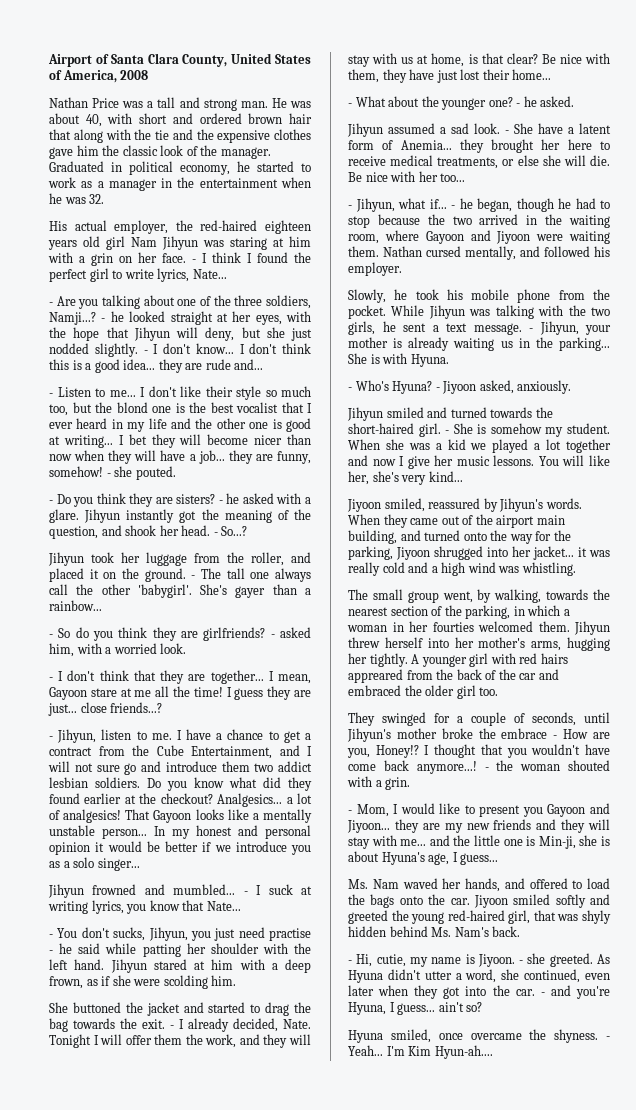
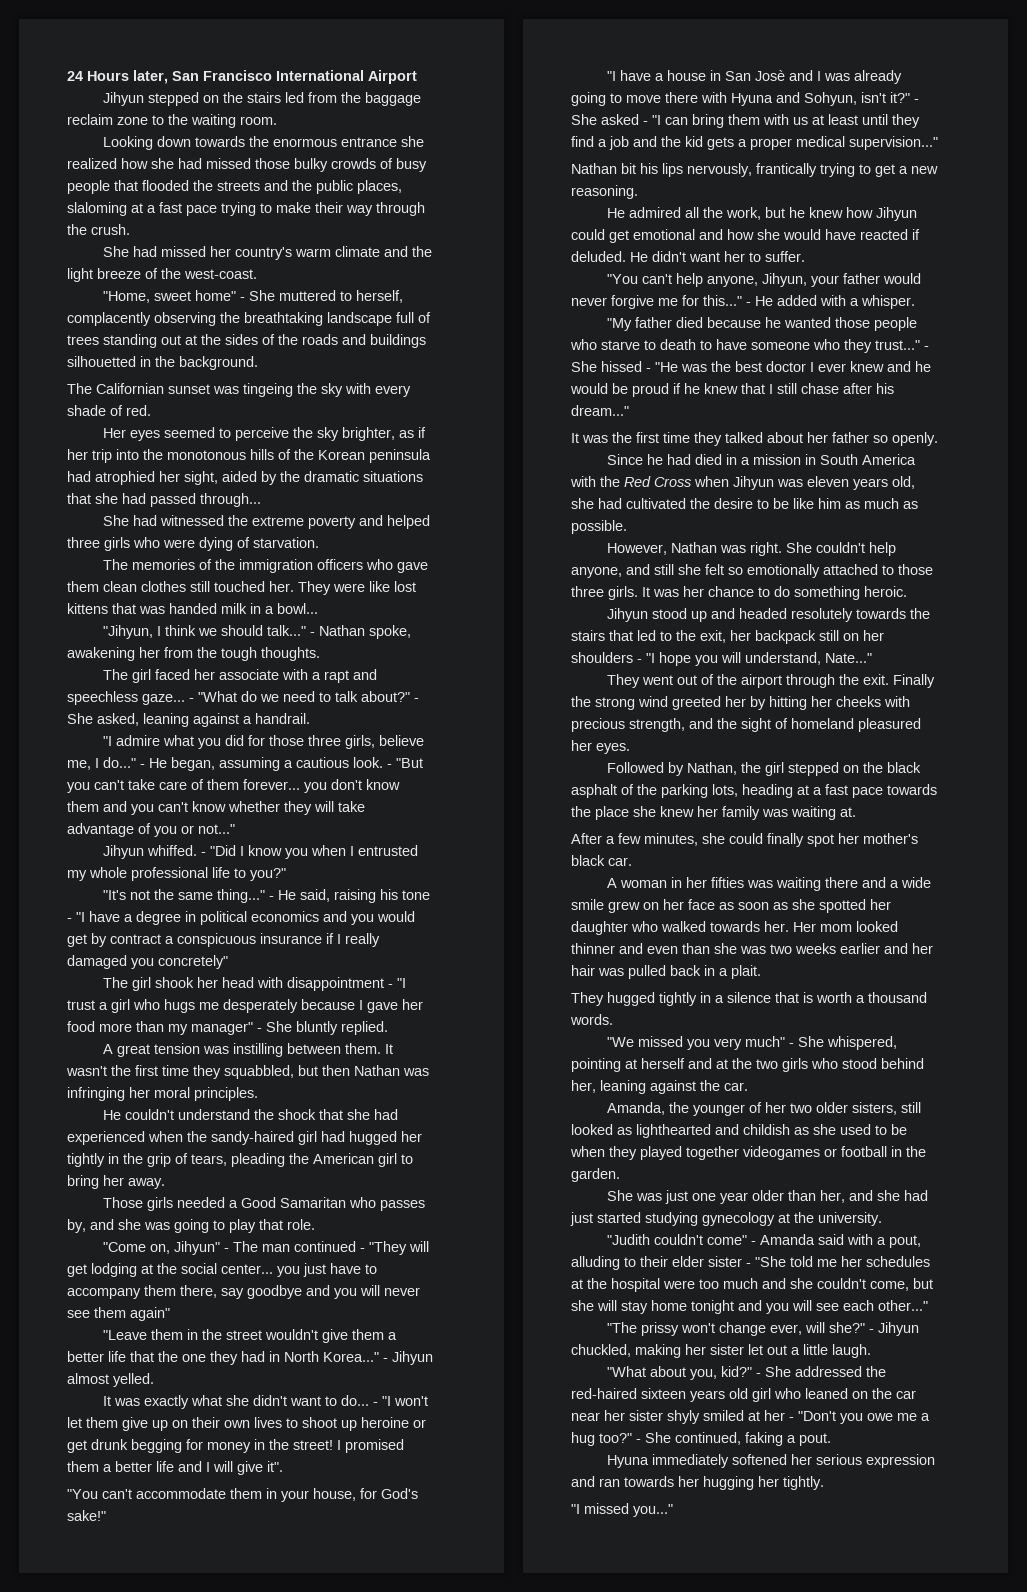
- Airport of Santa Clara County, United States of America, 2008
- Nathan Price was a tall and strong man. He was about 40, with short and ordered brown hair that along with the tie and the expensive clothes gave him the classic look of the manager. Graduated in political economy, he started to work as a manager in the entertainment when he was 32.
- His actual employer, the red-haired eighteen years old girl Nam Jihyun was staring at him with a grin on her face. - I think I found the perfect girl to write lyrics, Nate...
- - Are you talking about one of the three soldiers, Namji...? - he looked straight at her eyes, with the hope that Jihyun will deny, but she just nodded slightly. - I don't know... I don't think this is a good idea... they are rude and...
- - Listen to me... I don't like their style so much too, but the blond one is the best vocalist that I ever heard in my life and the other one is good at writing... I bet they will become nicer than now when they will have a job... they are funny, somehow! - she pouted.
- - Do you think they are sisters? - he asked with a glare. Jihyun instantly got the meaning of the question, and shook her head. - So...?
- Jihyun took her luggage from the roller, and placed it on the ground. - The tall one always call the other 'babygirl'. She's gayer than a rainbow...
- - So do you think they are girlfriends? - asked him, with a worried look.
- - I don't think that they are together... I mean, Gayoon stare at me all the time! I guess they are just... close friends...?
- - Jihyun, listen to me. I have a chance to get a contract from the Cube Entertainment, and I will not sure go and introduce them two addict lesbian soldiers. Do you know what did they found earlier at the checkout? Analgesics... a lot of analgesics! That Gayoon looks like a mentally unstable person... In my honest and personal opinion it would be better if we introduce you as a solo singer...
- Jihyun frowned and mumbled... - I suck at writing lyrics, you know that Nate...
- - You don't sucks, Jihyun, you just need practise - he said while patting her shoulder with the left hand. Jihyun stared at him with a deep frown, as if she were scolding him.
- She buttoned the jacket and started to drag the bag towards the exit. - I already decided, Nate. Tonight I will offer them the work, and they will stay with us at home, is that clear? Be nice with them, they have just lost their home...
- - What about the younger one? - he asked.
- Jihyun assumed a sad look. - She have a latent form of Anemia... they brought her here to receive medical treatments, or else she will die. Be nice with her too...
- - Jihyun, what if... - he began, though he had to stop because the two arrived in the waiting room, where Gayoon and Jiyoon were waiting them. Nathan cursed mentally, and followed his employer.
- Slowly, he took his mobile phone from the pocket. While Jihyun was talking with the two girls, he sent a text message. - Jihyun, your mother is already waiting us in the parking... She is with Hyuna.
- - Who's Hyuna? - Jiyoon asked, anxiously.
- Jihyun smiled and turned towards the short-haired girl. - She is somehow my student. When she was a kid we played a lot together and now I give her music lessons. You will like her, she's very kind...
- Jiyoon smiled, reassured by Jihyun's words. When they came out of the airport main building, and turned onto the way for the parking, Jiyoon shrugged into her jacket... it was really cold and a high wind was whistling.
- The small group went, by walking, towards the nearest section of the parking, in which a woman in her fourties welcomed them. Jihyun threw herself into her mother's arms, hugging her tightly. A younger girl with red hairs appreared from the back of the car and embraced the older girl too.
- They swinged for a couple of seconds, until Jihyun's mother broke the embrace - How are you, Honey!? I thought that you wouldn't have come back anymore...! - the woman shouted with a grin.
- - Mom, I would like to present you Gayoon and Jiyoon... they are my new friends and they will stay with me... and the little one is Min-ji, she is about Hyuna's age, I guess...
- Ms. Nam waved her hands, and offered to load the bags onto the car. Jiyoon smiled softly and greeted the young red-haired girl, that was shyly hidden behind Ms. Nam's back.
- - Hi, cutie, my name is Jiyoon. - she greeted. As Hyuna didn't utter a word, she continued, even later when they got into the car. - and you're Hyuna, I guess... ain't so?
- Hyuna smiled, once overcame the shyness. - Yeah... I'm Kim Hyun-ah....
+ 24 Hours later, San Francisco International Airport
+ Jihyun stepped on the stairs led from the baggage reclaim zone to the waiting room.
+ Looking down towards the enormous entrance she realized how she had missed those bulky crowds of busy people that flooded the streets and the public places, slaloming at a fast pace trying to make their way through the crush.
+ She had missed her country's warm climate and the light breeze of the west-coast.
+ "Home, sweet home" - She muttered to herself, complacently observing the breathtaking landscape full of trees standing out at the sides of the roads and buildings silhouetted in the background.
+ The Californian sunset was tingeing the sky with every shade of red.
+ Her eyes seemed to perceive the sky brighter, as if her trip into the monotonous hills of the Korean peninsula had atrophied her sight, aided by the dramatic situations that she had passed through...
+ She had witnessed the extreme poverty and helped three girls who were dying of starvation.
+ The memories of the immigration officers who gave them clean clothes still touched her. They were like lost kittens that was handed milk in a bowl...
+ "Jihyun, I think we should talk..." - Nathan spoke, awakening her from the tough thoughts.
+ The girl faced her associate with a rapt and speechless gaze... - "What do we need to talk about?" - She asked, leaning against a handrail.
+ "I admire what you did for those three girls, believe me, I do..." - He began, assuming a cautious look. - "But you can't take care of them forever... you don't know them and you can't know whether they will take advantage of you or not..."
+ Jihyun whiffed. - "Did I know you when I entrusted my whole professional life to you?"
+ "It's not the same thing..." - He said, raising his tone - "I have a degree in political economics and you would get by contract a conspicuous insurance if I really damaged you concretely"
+ The girl shook her head with disappointment - "I trust a girl who hugs me desperately because I gave her food more than my manager" - She bluntly replied.
+ A great tension was instilling between them. It wasn't the first time they squabbled, but then Nathan was infringing her moral principles.
+ He couldn't understand the shock that she had experienced when the sandy-haired girl had hugged her tightly in the grip of tears, pleading the American girl to bring her away.
+ Those girls needed a Good Samaritan who passes by, and she was going to play that role.
+ "Come on, Jihyun" - The man continued - "They will get lodging at the social center... you just have to accompany them there, say goodbye and you will never see them again"
+ "Leave them in the street wouldn't give them a better life that the one they had in North Korea..." - Jihyun almost yelled.
+ It was exactly what she didn't want to do... - "I won't let them give up on their own lives to shoot up heroine or get drunk begging for money in the street! I promised them a better life and I will give it".
+ "You can't accommodate them in your house, for God's sake!"
+ "I have a house in San Josè and I was already going to move there with Hyuna and Sohyun, isn't it?" - She asked - "I can bring them with us at least until they find a job and the kid gets a proper medical supervision..."
+ Nathan bit his lips nervously, frantically trying to get a new reasoning.
+ He admired all the work, but he knew how Jihyun could get emotional and how she would have reacted if deluded. He didn't want her to suffer.
+ "You can't help anyone, Jihyun, your father would never forgive me for this..." - He added with a whisper.
+ "My father died because he wanted those people who starve to death to have someone who they trust..." - She hissed - "He was the best doctor I ever knew and he would be proud if he knew that I still chase after his dream..."
+ It was the first time they talked about her father so openly.
+ Since he had died in a mission in South America with the Red Cross when Jihyun was eleven years old, she had cultivated the desire to be like him as much as possible.
+ However, Nathan was right. She couldn't help anyone, and still she felt so emotionally attached to those three girls. It was her chance to do something heroic.
+ Jihyun stood up and headed resolutely towards the stairs that led to the exit, her backpack still on her shoulders - "I hope you will understand, Nate..."
+ They went out of the airport through the exit. Finally the strong wind greeted her by hitting her cheeks with precious strength, and the sight of homeland pleasured her eyes.
+ Followed by Nathan, the girl stepped on the black asphalt of the parking lots, heading at a fast pace towards the place she knew her family was waiting at.
+ After a few minutes, she could finally spot her mother's black car.
+ A woman in her fifties was waiting there and a wide smile grew on her face as soon as she spotted her daughter who walked towards her. Her mom looked thinner and even than she was two weeks earlier and her hair was pulled back in a plait.
+ They hugged tightly in a silence that is worth a thousand words.
+ "We missed you very much" - She whispered, pointing at herself and at the two girls who stood behind her, leaning against the car.
+ Amanda, the younger of her two older sisters, still looked as lighthearted and childish as she used to be when they played together videogames or football in the garden.
+ She was just one year older than her, and she had just started studying gynecology at the university.
+ "Judith couldn't come" - Amanda said with a pout, alluding to their elder sister - "She told me her schedules at the hospital were too much and she couldn't come, but she will stay home tonight and you will see each other..."
+ "The prissy won't change ever, will she?" - Jihyun chuckled, making her sister let out a little laugh.
+ "What about you, kid?" - She addressed the red-haired sixteen years old girl who leaned on the car near her sister shyly smiled at her - "Don't you owe me a hug too?" - She continued, faking a pout.
+ Hyuna immediately softened her serious expression and ran towards her hugging her tightly.
+ "I missed you..."

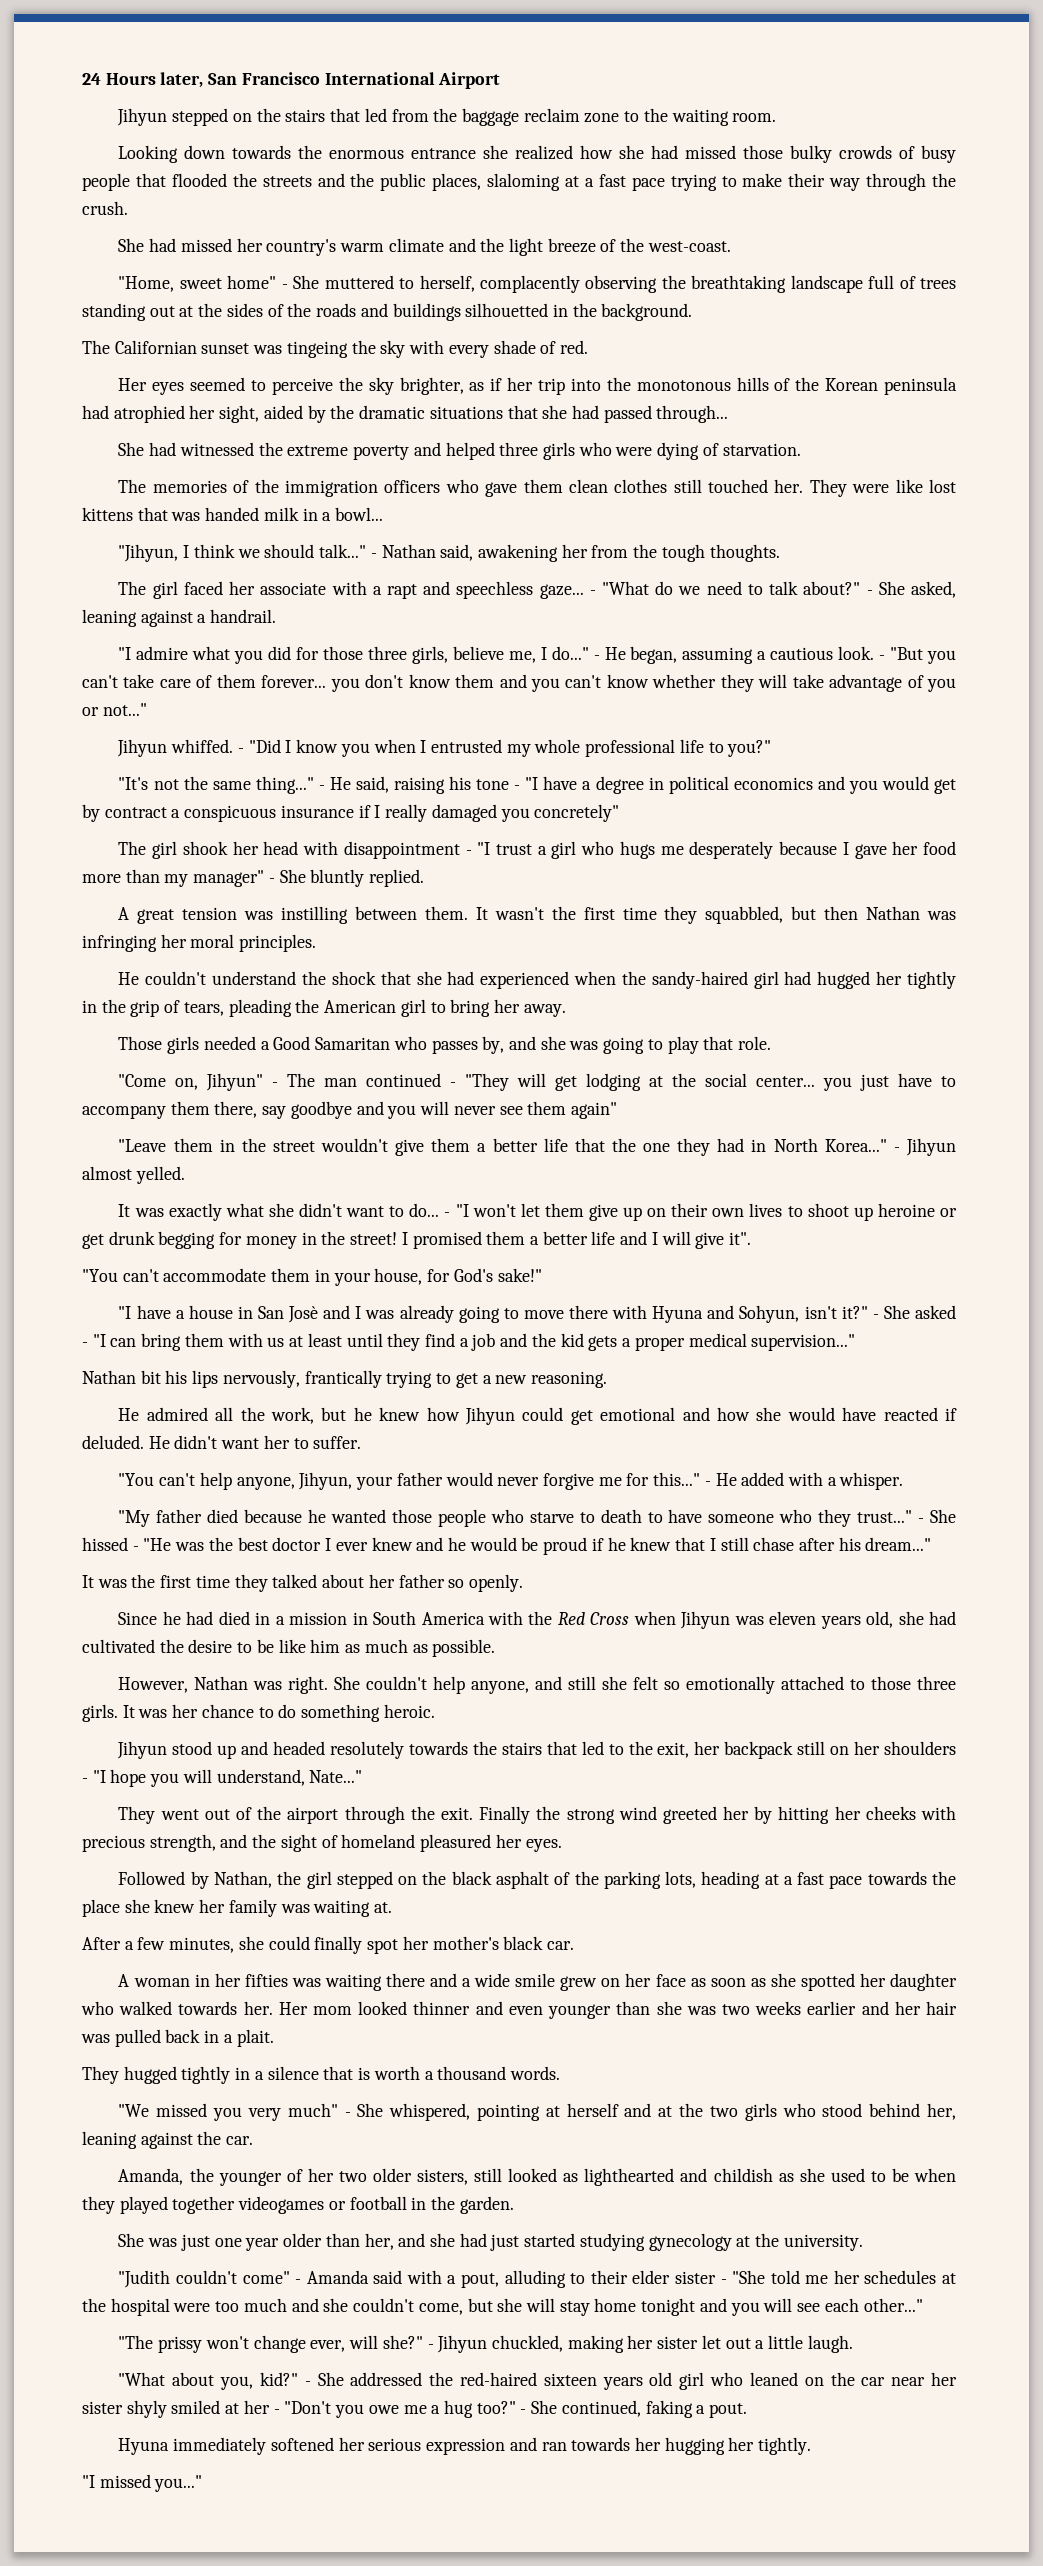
- Jihyun stepped on the stairs led from the baggage reclaim zone to the waiting room.
+ Jihyun stepped on the stairs that led from the baggage reclaim zone to the waiting room.
- - Nathan spoke, awakening her from the tough thoughts.
+ - Nathan said, awakening her from the tough thoughts.
- Her mom looked thinner and even than she was two weeks earlier and her hair was pulled back in a plait.
+ Her mom looked thinner and even younger than she was two weeks earlier and her hair was pulled back in a plait.

